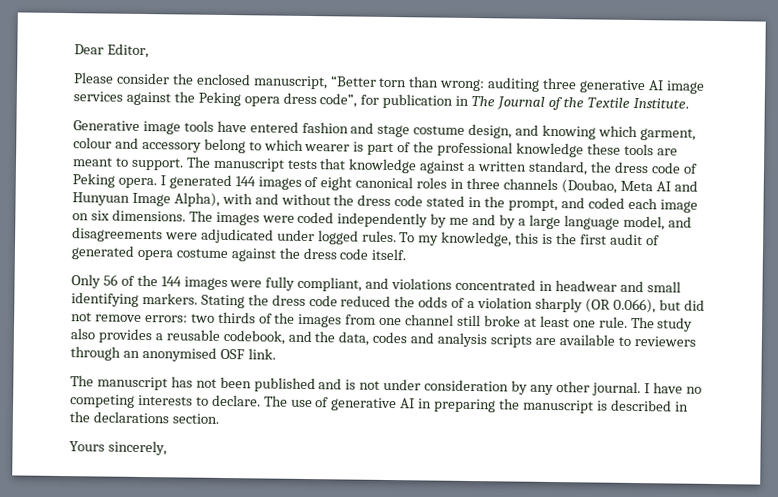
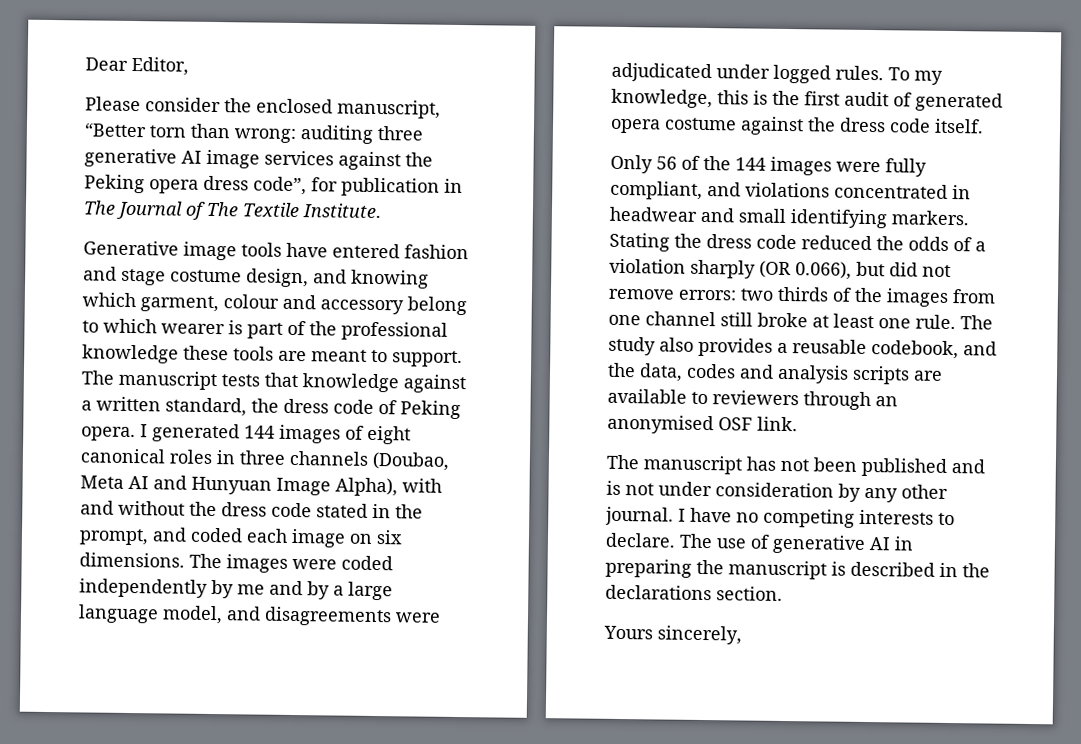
- Please consider the enclosed manuscript, “Better torn than wrong: auditing three generative AI image services against the Peking opera dress code”, for publication in The Journal of the Textile Institute.
+ Please consider the enclosed manuscript, “Better torn than wrong: auditing three generative AI image services against the Peking opera dress code”, for publication in The Journal of The Textile Institute.

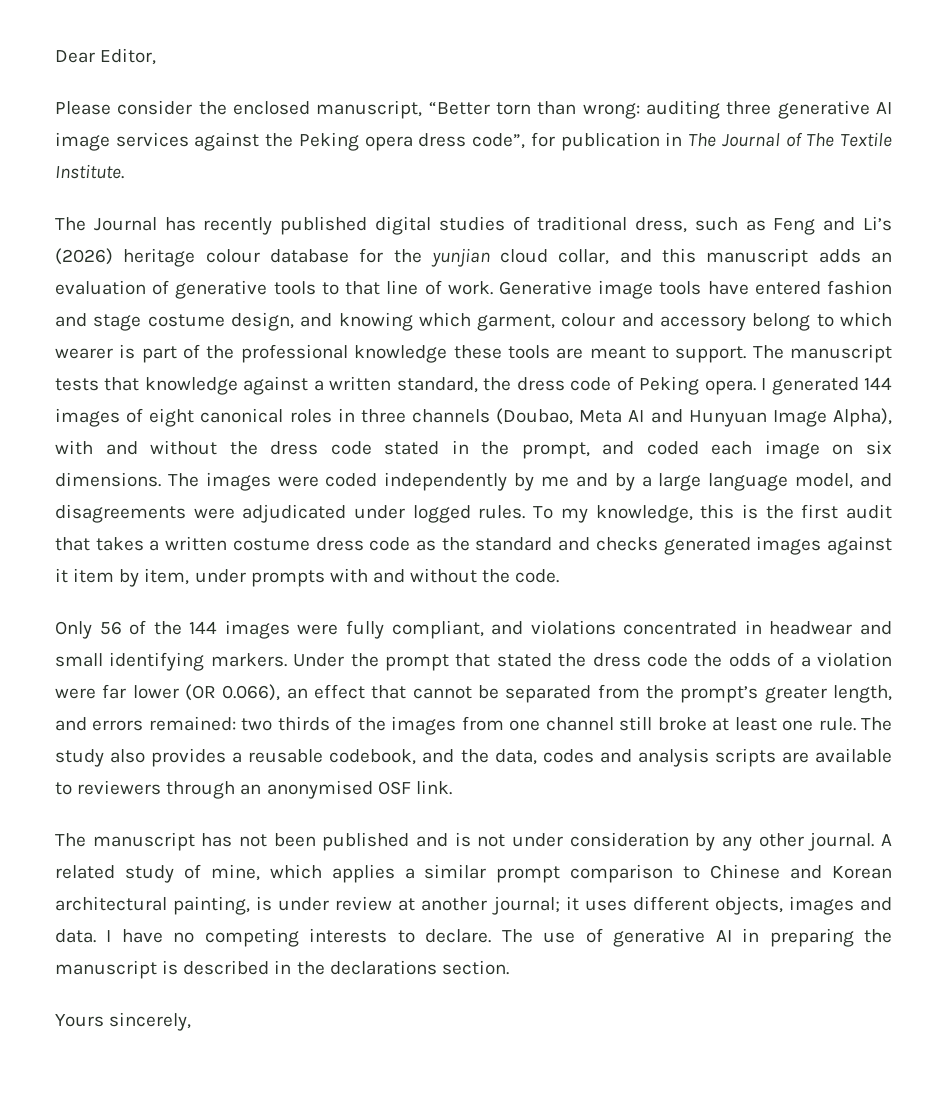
+ The Journal has recently published digital studies of traditional dress, such as Feng and Li’s (2026) heritage colour database for the yunjian cloud collar, and this manuscript adds an evaluation of generative tools to that line of work.
- To my knowledge, this is the first audit of generated opera costume against the dress code itself.
+ To my knowledge, this is the first audit that takes a written costume dress code as the standard and checks generated images against it item by item, under prompts with and without the code.
- Stating the dress code reduced the odds of a violation sharply (OR 0.066), but did not remove errors: two thirds of the images from one channel still broke at least one rule.
+ Under the prompt that stated the dress code the odds of a violation were far lower (OR 0.066), an effect that cannot be separated from the prompt’s greater length, and errors remained: two thirds of the images from one channel still broke at least one rule.
+ A related study of mine, which applies a similar prompt comparison to Chinese and Korean architectural painting, is under review at another journal; it uses different objects, images and data.

